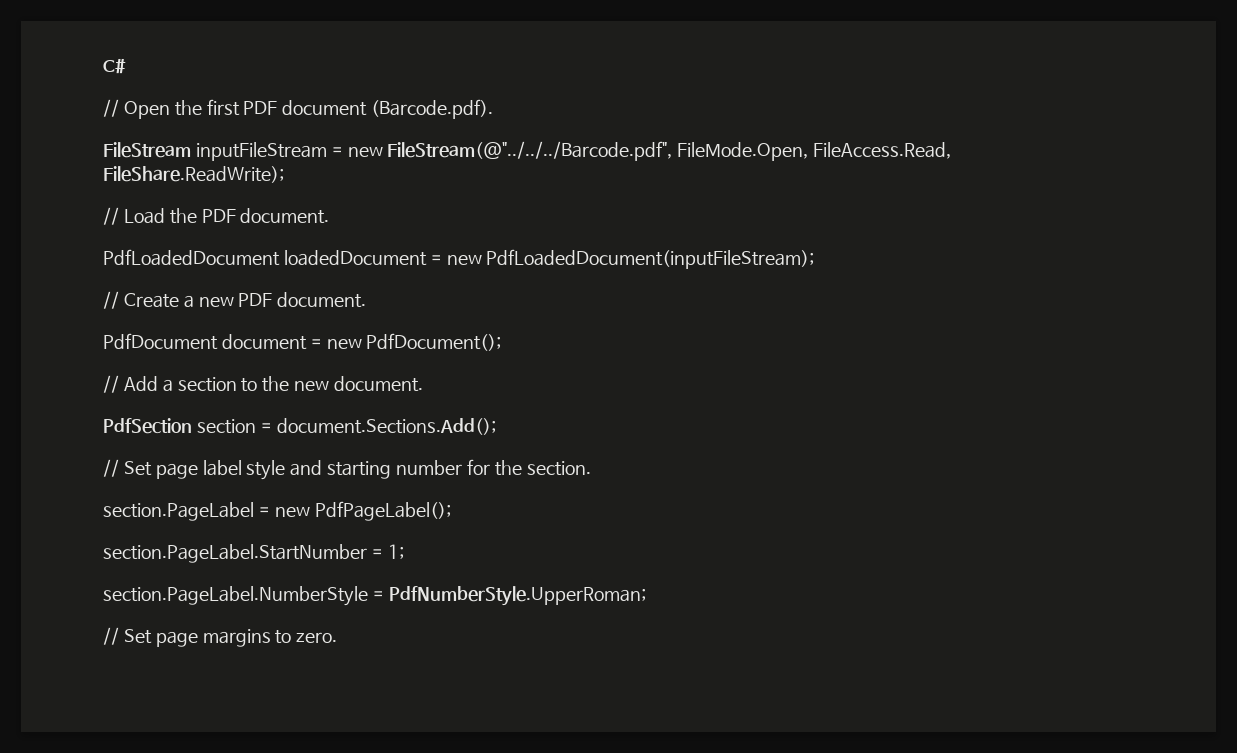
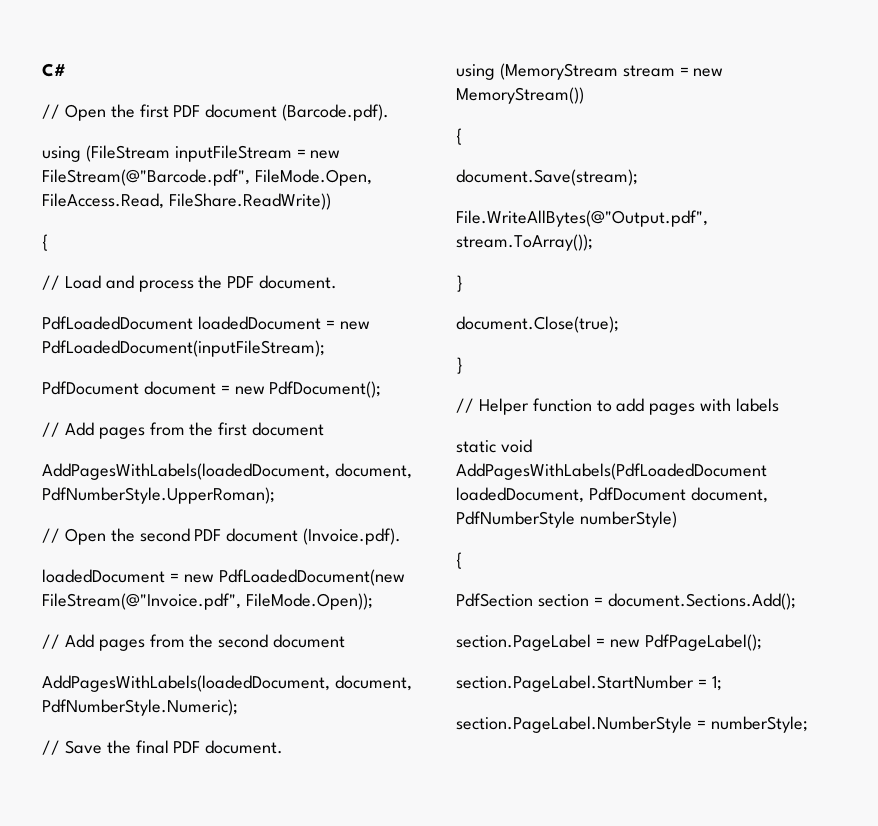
- FileStream inputFileStream = new FileStream(@"../../../Barcode.pdf", FileMode.Open, FileAccess.Read, FileShare.ReadWrite);
+ using (FileStream inputFileStream = new FileStream(@"Barcode.pdf", FileMode.Open, FileAccess.Read, FileShare.ReadWrite))
+ {
- // Load the PDF document.
+ // Load and process the PDF document.
- // Create a new PDF document.
- // Add a section to the new document.
+ // Add pages from the first document
+ AddPagesWithLabels(loadedDocument, document, PdfNumberStyle.UpperRoman);
+ // Open the second PDF document (Invoice.pdf).
+ loadedDocument = new PdfLoadedDocument(new FileStream(@"Invoice.pdf", FileMode.Open));
+ // Add pages from the second document
+ AddPagesWithLabels(loadedDocument, document, PdfNumberStyle.Numeric);
+ // Save the final PDF document.
+ using (MemoryStream stream = new MemoryStream())
+ {
+ document.Save(stream);
+ File.WriteAllBytes(@"Output.pdf", stream.ToArray());
+ }
+ document.Close(true);
+ }
+ // Helper function to add pages with labels
+ static void AddPagesWithLabels(PdfLoadedDocument loadedDocument, PdfDocument document, PdfNumberStyle numberStyle)
+ {
  PdfSection section = document.Sections.Add();
- // Set page label style and starting number for the section.
- section.PageLabel.NumberStyle = PdfNumberStyle.UpperRoman;
- // Set page margins to zero.
+ section.PageLabel.NumberStyle = numberStyle;

